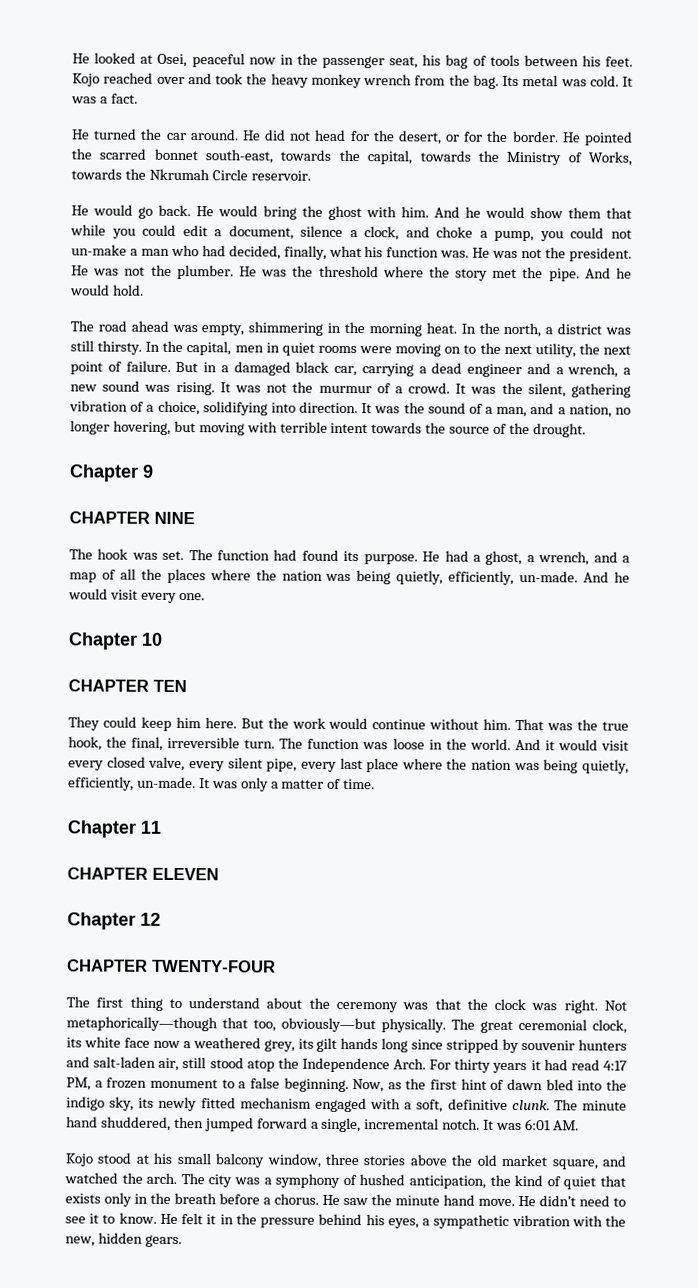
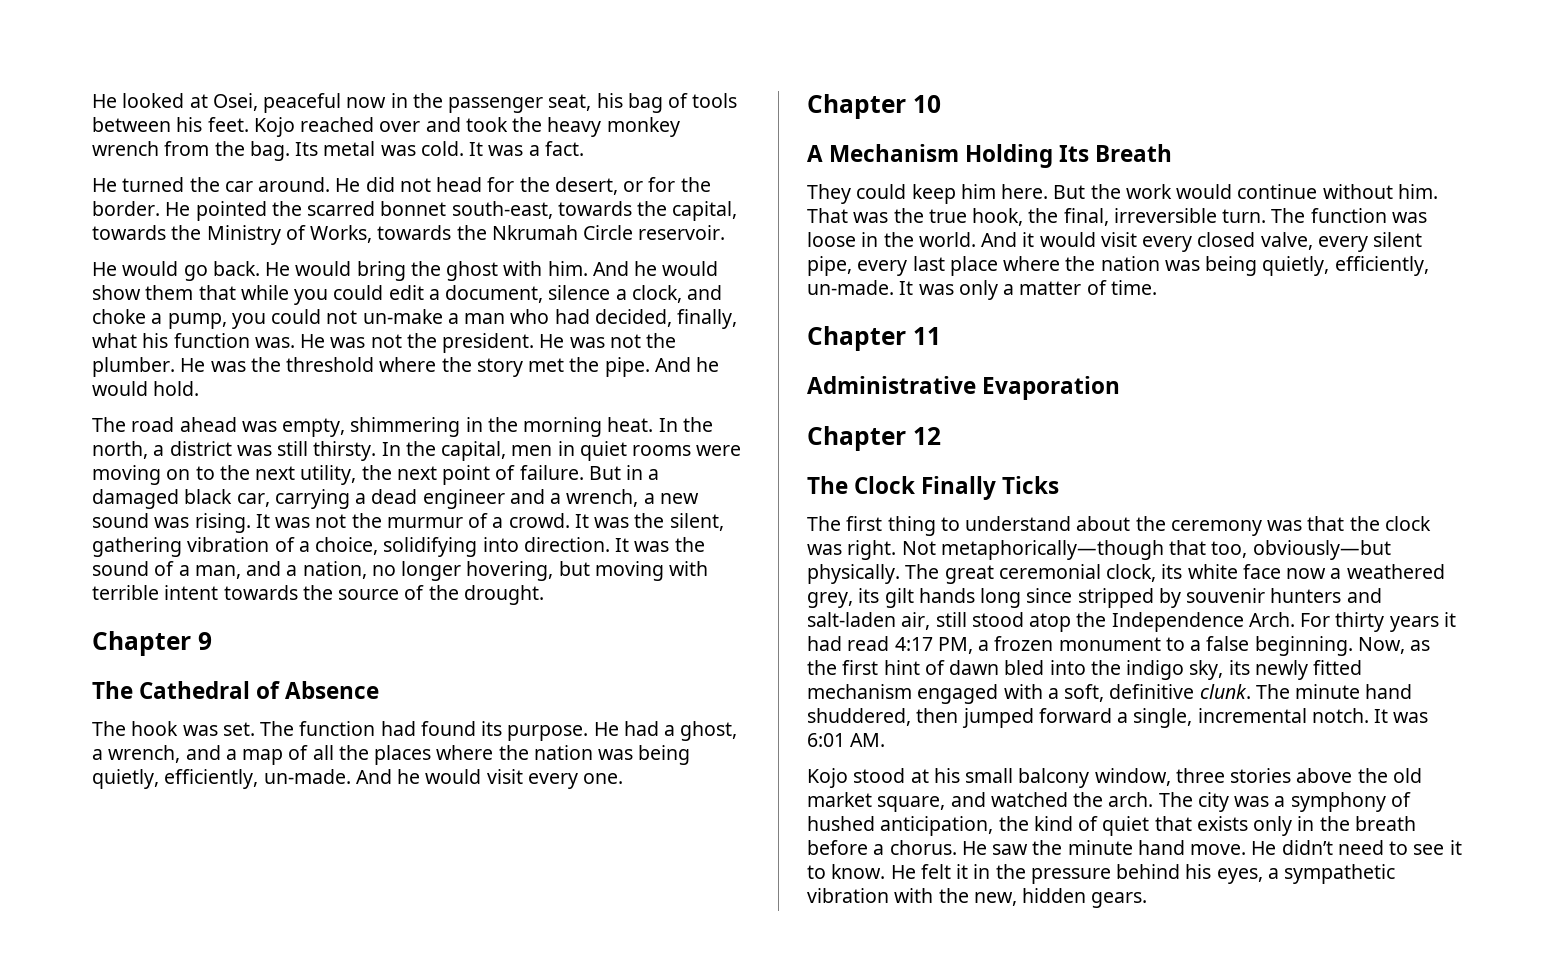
- CHAPTER NINE
+ The Cathedral of Absence
- CHAPTER TEN
+ A Mechanism Holding Its Breath
- CHAPTER ELEVEN
+ Administrative Evaporation
- CHAPTER TWENTY-FOUR
+ The Clock Finally Ticks

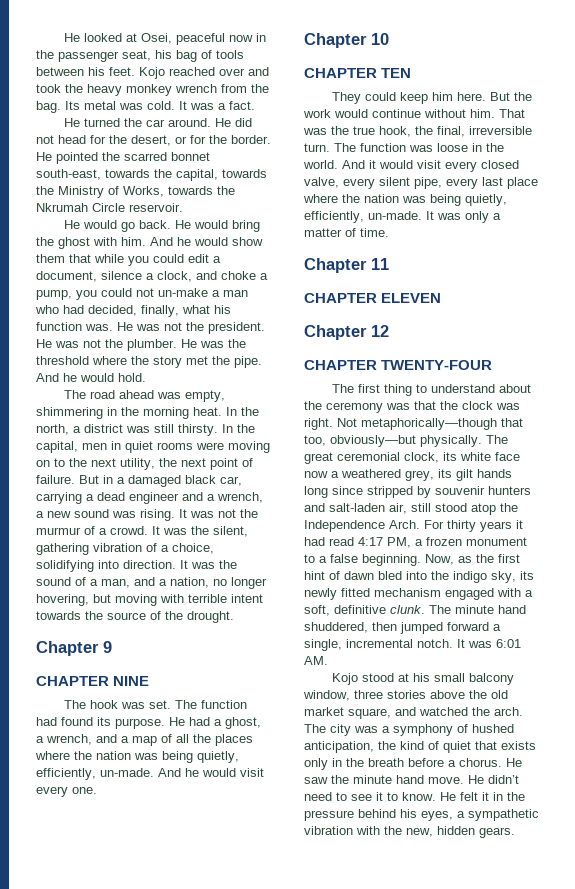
- The Cathedral of Absence
+ CHAPTER NINE
- A Mechanism Holding Its Breath
+ CHAPTER TEN
- Administrative Evaporation
+ CHAPTER ELEVEN
- The Clock Finally Ticks
+ CHAPTER TWENTY-FOUR

